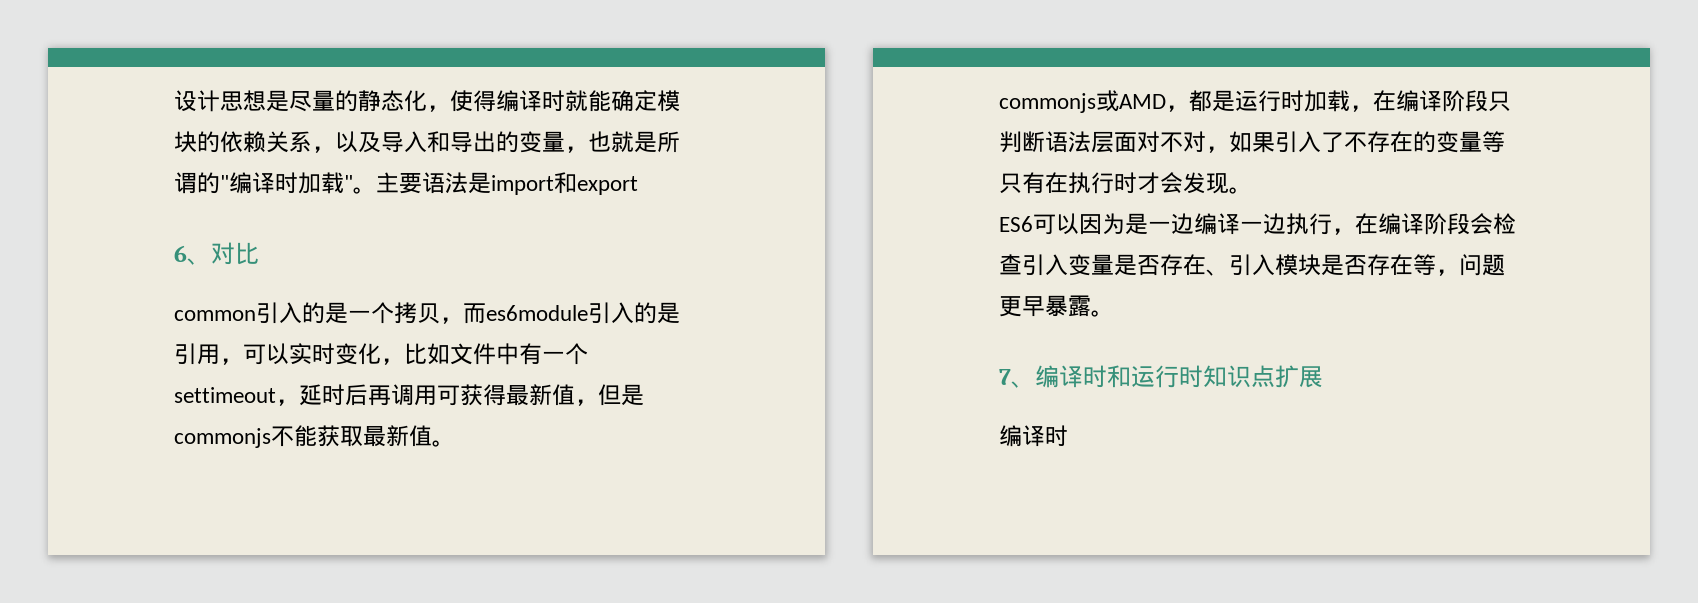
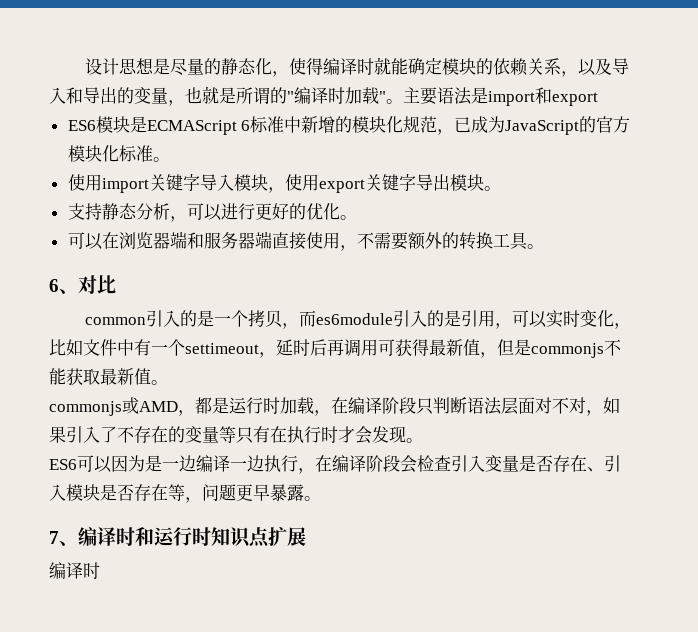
+ ES6模块是ECMAScript 6标准中新增的模块化规范，已成为JavaScript的官方模块化标准。
+ 使用import关键字导入模块，使用export关键字导出模块。
+ 支持静态分析，可以进行更好的优化。
+ 可以在浏览器端和服务器端直接使用，不需要额外的转换工具。

